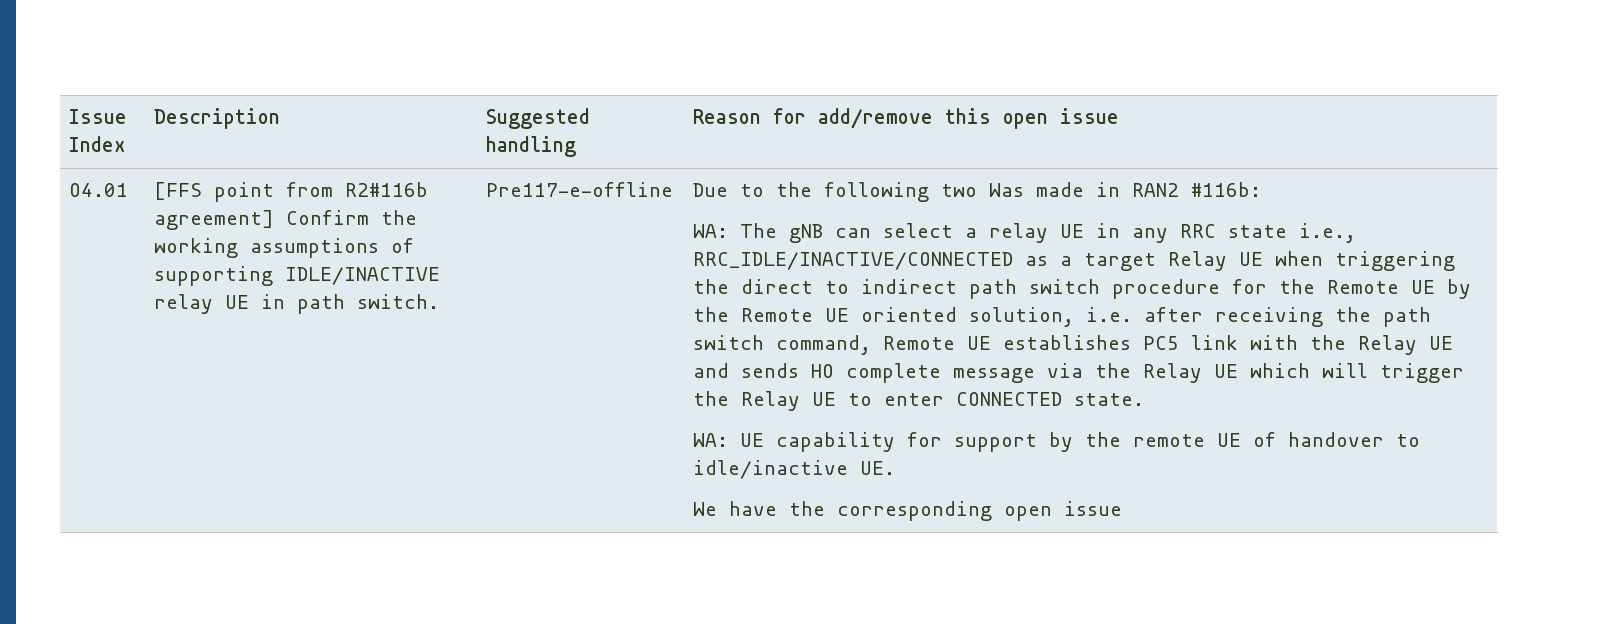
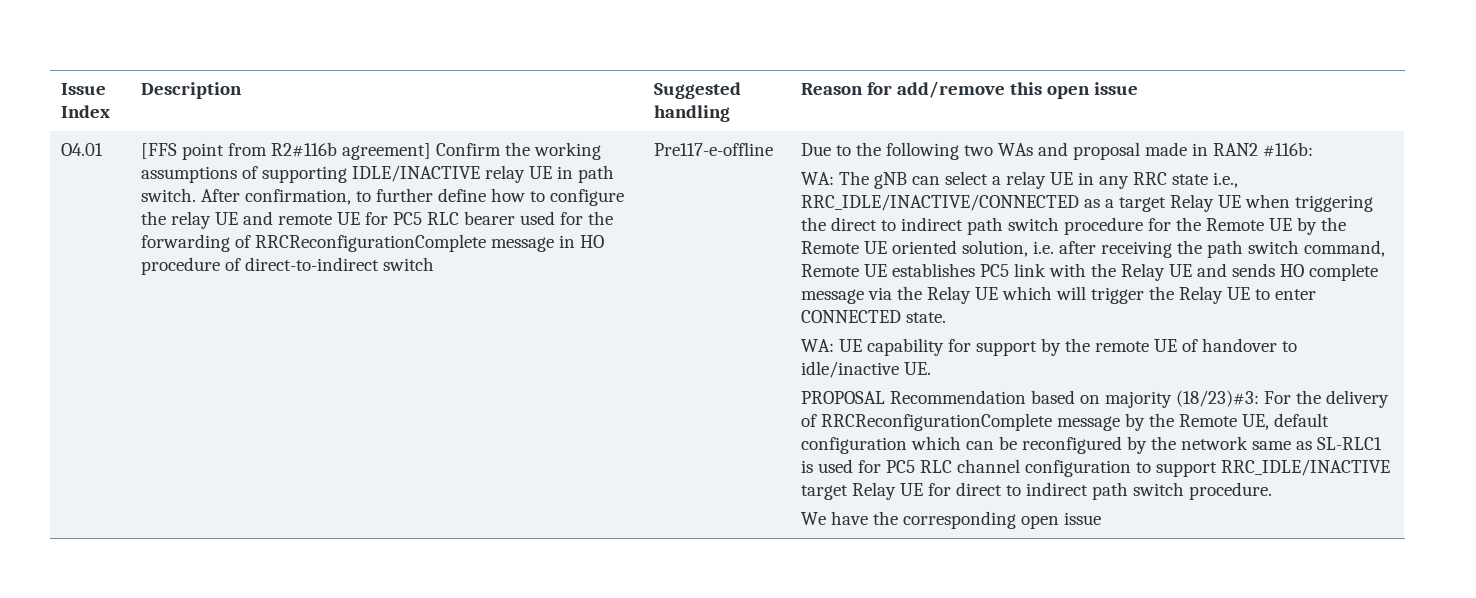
+ After confirmation, to further define how to configure the relay UE and remote UE for PC5 RLC bearer used for the forwarding of RRCReconfigurationComplete message in HO procedure of direct-to-indirect switch
- Due to the following two Was made in RAN2 #116b:
+ Due to the following two WAs and proposal made in RAN2 #116b:
+ PROPOSAL Recommendation based on majority (18/23)#3: For the delivery of RRCReconfigurationComplete message by the Remote UE, default configuration which can be reconfigured by the network same as SL-RLC1 is used for PC5 RLC channel configuration to support RRC_IDLE/INACTIVE target Relay UE for direct to indirect path switch procedure.

